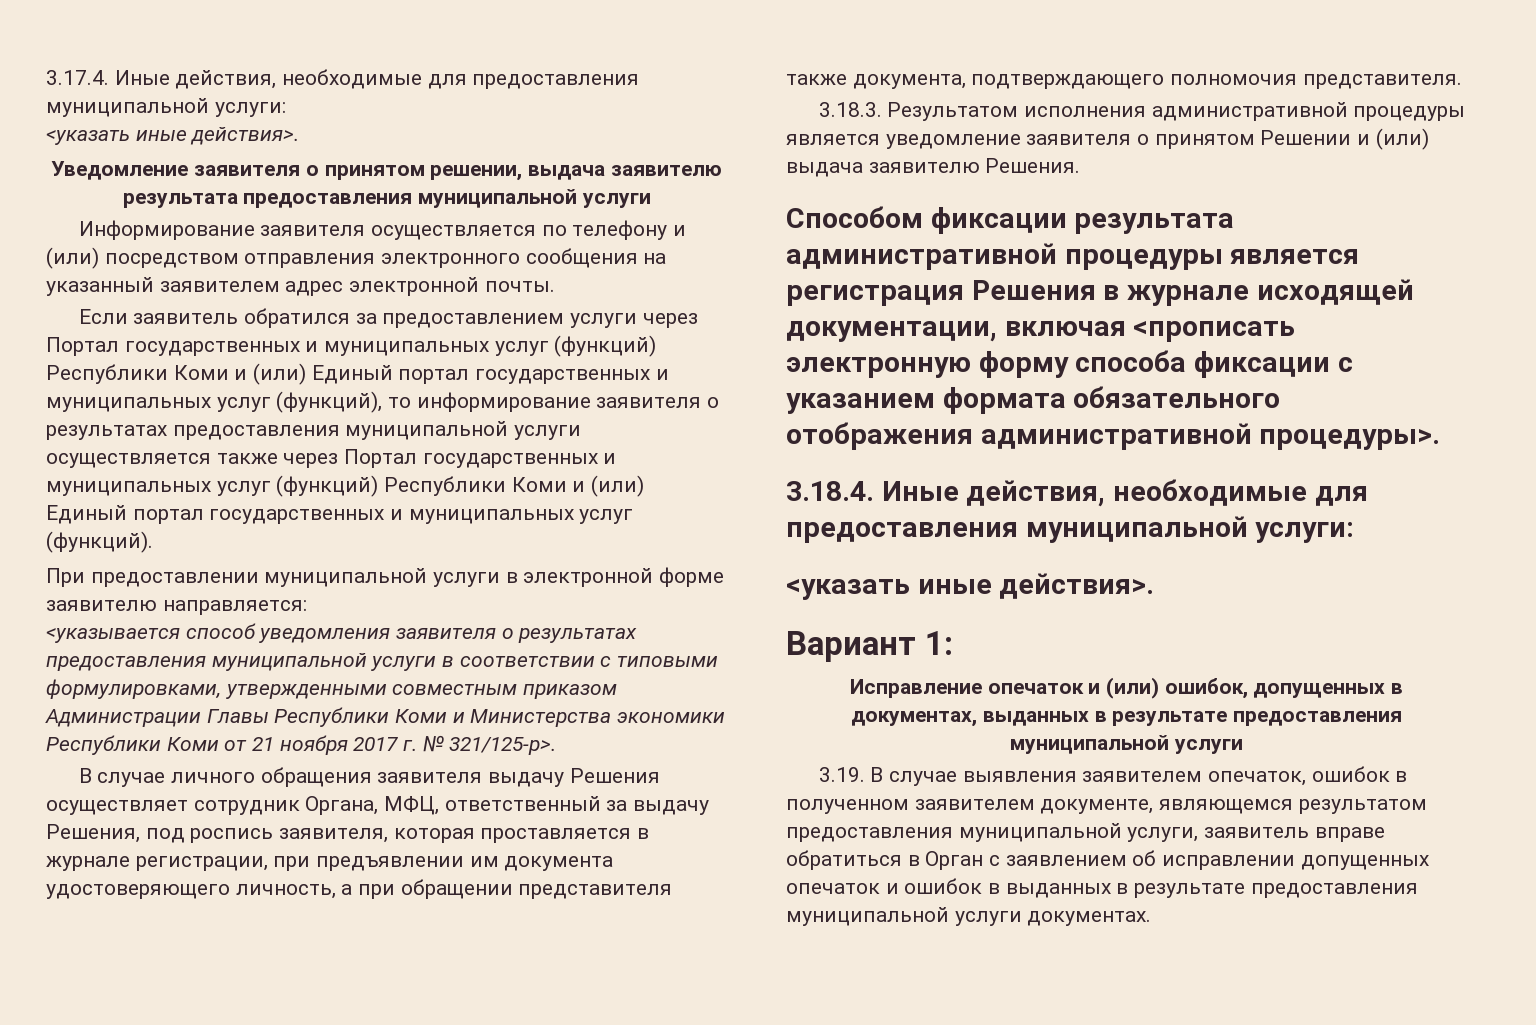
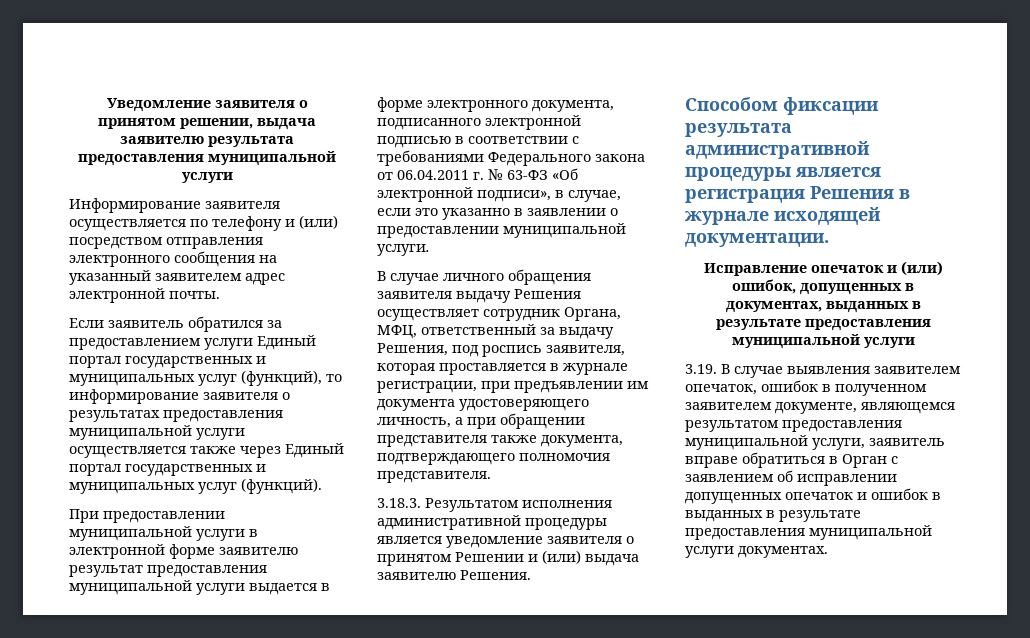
- 3.17.4. Иные действия, необходимые для предоставления муниципальной услуги:
- <указать иные действия>.
- Если заявитель обратился за предоставлением услуги через Портал государственных и муниципальных услуг (функций) Республики Коми и (или) Единый портал государственных и муниципальных услуг (функций), то информирование заявителя о результатах предоставления муниципальной услуги осуществляется также через Портал государственных и муниципальных услуг (функций) Республики Коми и (или) Единый портал государственных и муниципальных услуг (функций).
+ Если заявитель обратился за предоставлением услуги Единый портал государственных и муниципальных услуг (функций), то информирование заявителя о результатах предоставления муниципальной услуги осуществляется также через Единый портал государственных и муниципальных услуг (функций).
- При предоставлении муниципальной услуги в электронной форме заявителю направляется:
- <указывается способ уведомления заявителя о результатах предоставления муниципальной услуги в соответствии с типовыми формулировками, утвержденными совместным приказом Администрации Главы Республики Коми и Министерства экономики Республики Коми от 21 ноября 2017 г. № 321/125-р>.
+ При предоставлении муниципальной услуги в электронной форме заявителю результат предоставления муниципальной услуги выдается в форме электронного документа, подписанного электронной подписью в соответствии с требованиями Федерального закона от 06.04.2011 г. № 63-ФЗ «Об электронной подписи», в случае, если это указанно в заявлении о предоставлении муниципальной услуги.
- Способом фиксации результата административной процедуры является регистрация Решения в журнале исходящей документации, включая <прописать электронную форму способа фиксации с указанием формата обязательного отображения административной процедуры>.
- 3.18.4. Иные действия, необходимые для предоставления муниципальной услуги:
- <указать иные действия>.
- Вариант 1:
+ Способом фиксации результата административной процедуры является регистрация Решения в журнале исходящей документации.

